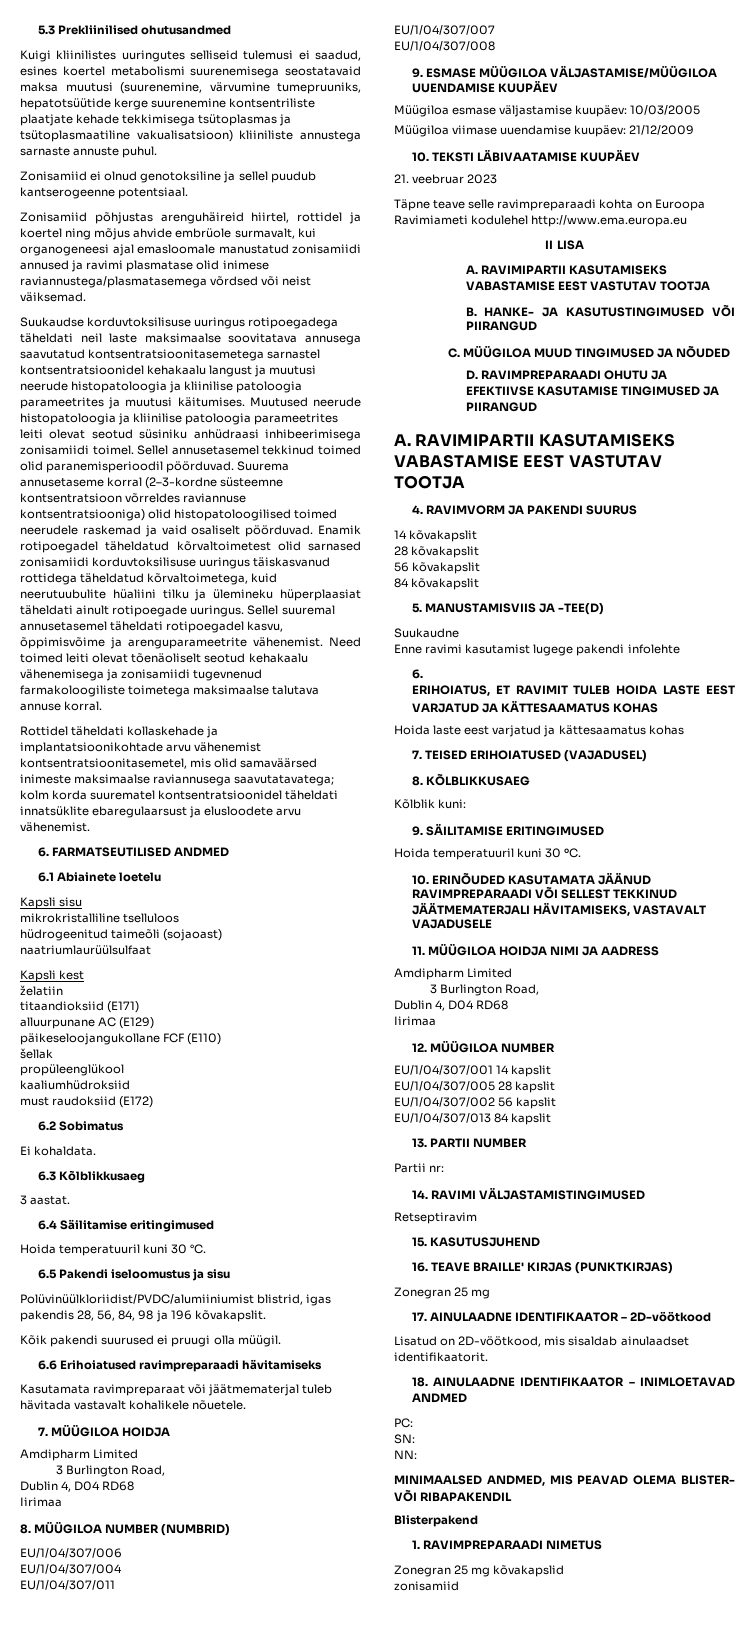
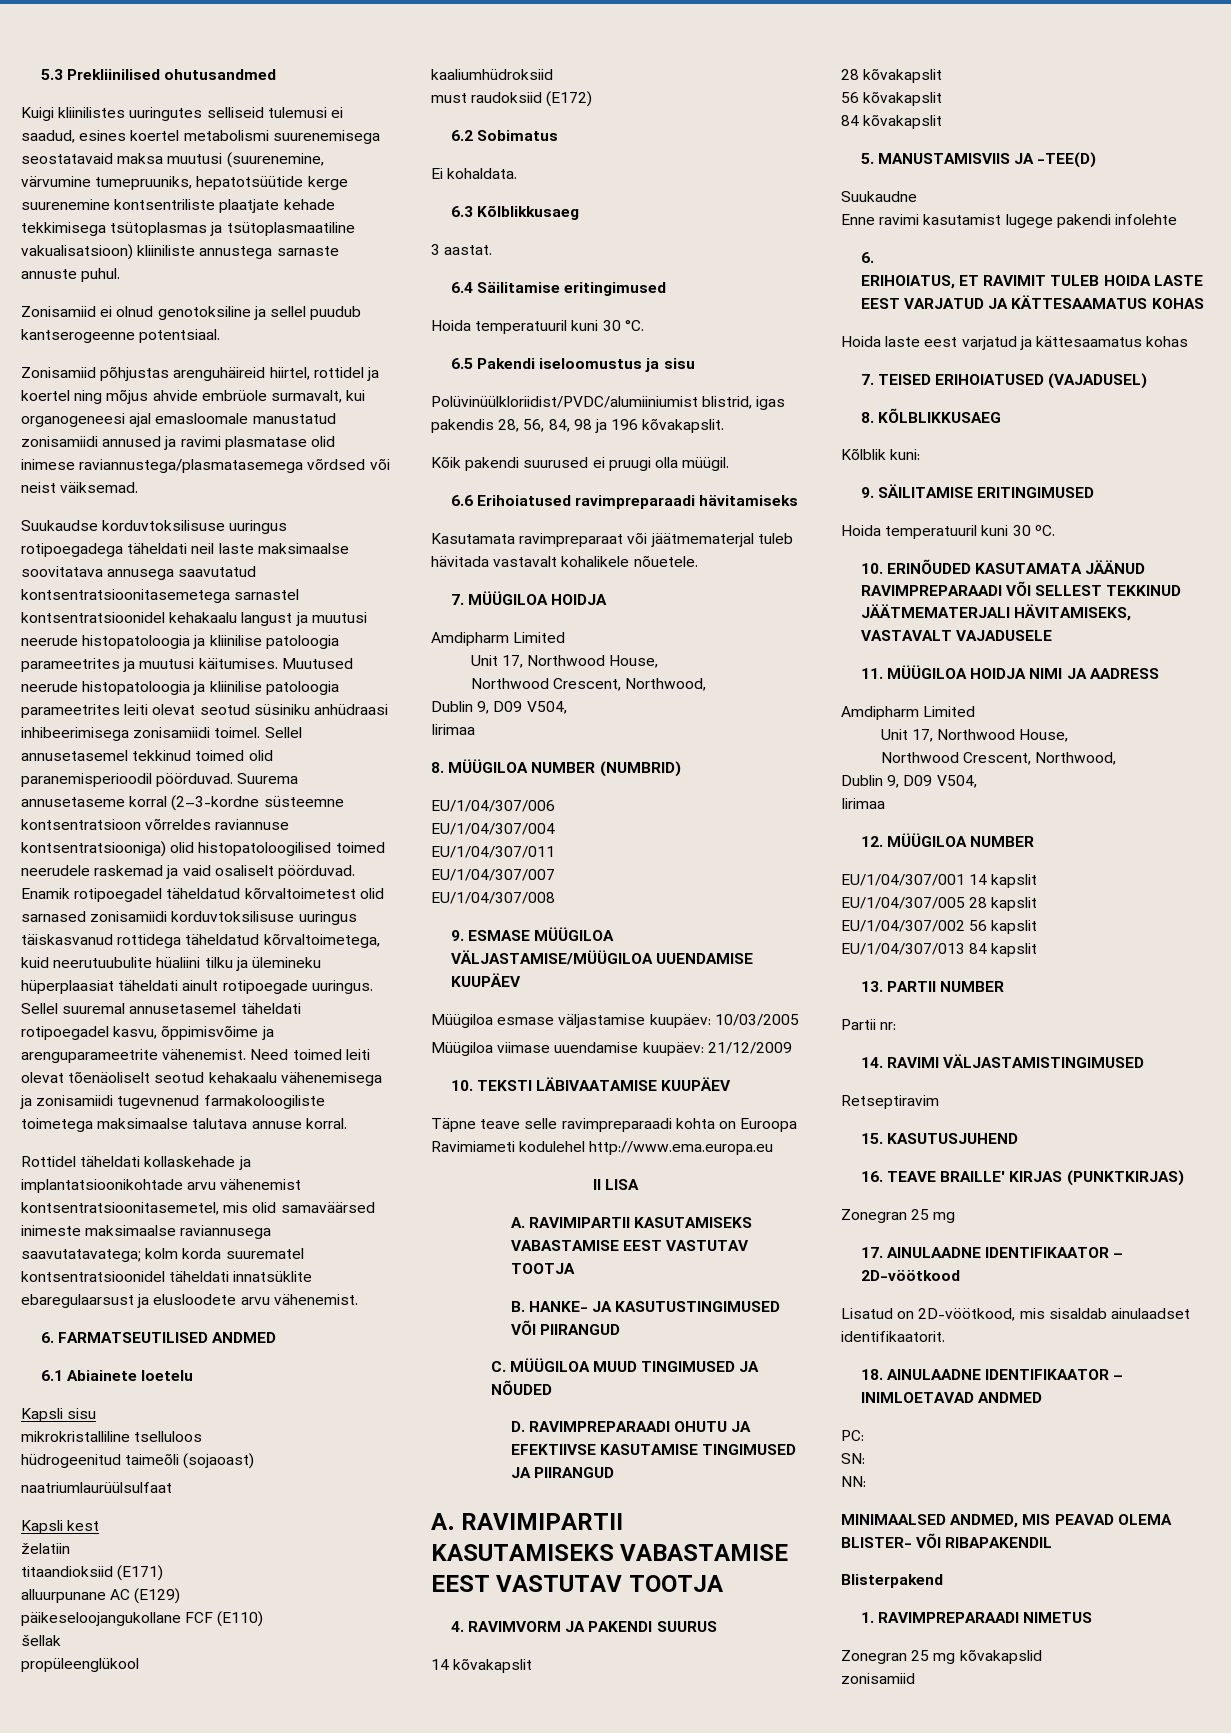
  7. MÜÜGILOA HOIDJA
  Amdipharm Limited
- 3 Burlington Road,
- Dublin 4, D04 RD68
+ Unit 17, Northwood House,
+ Northwood Crescent, Northwood,
+ Dublin 9, D09 V504,
- 21. veebruar 2023
  11. MÜÜGILOA HOIDJA NIMI JA AADRESS
  Amdipharm Limited
- 3 Burlington Road,
- Dublin 4, D04 RD68
+ Unit 17, Northwood House,
+ Northwood Crescent, Northwood,
+ Dublin 9, D09 V504,

